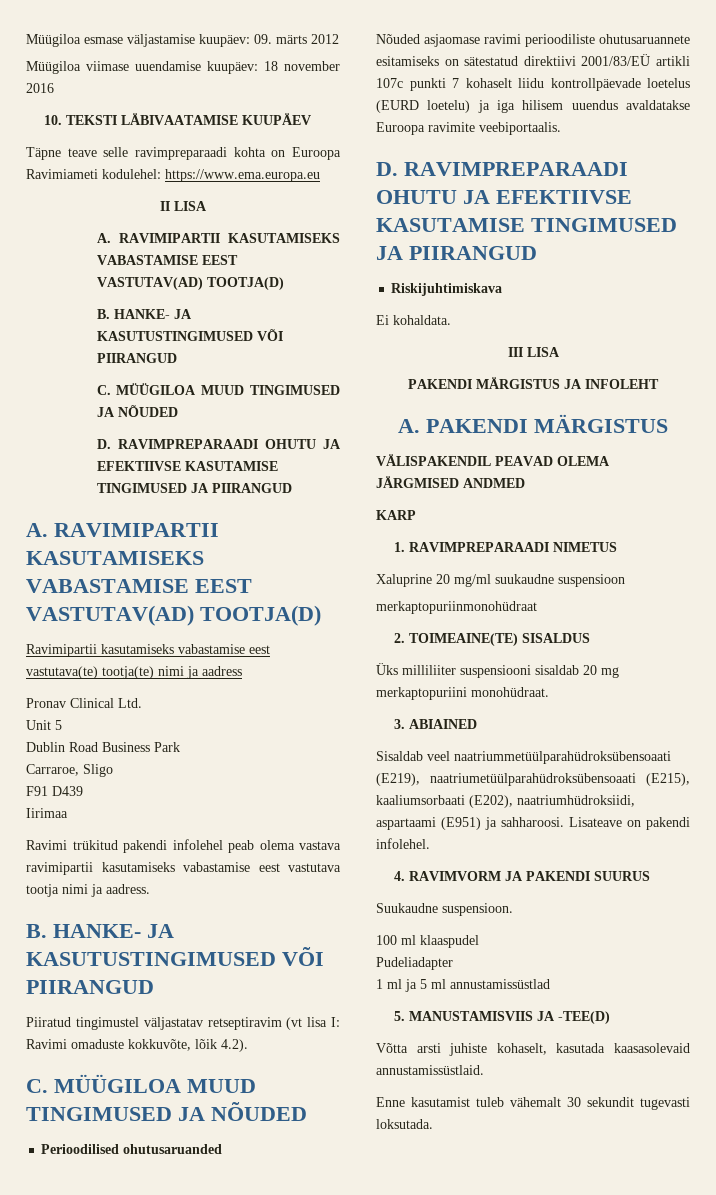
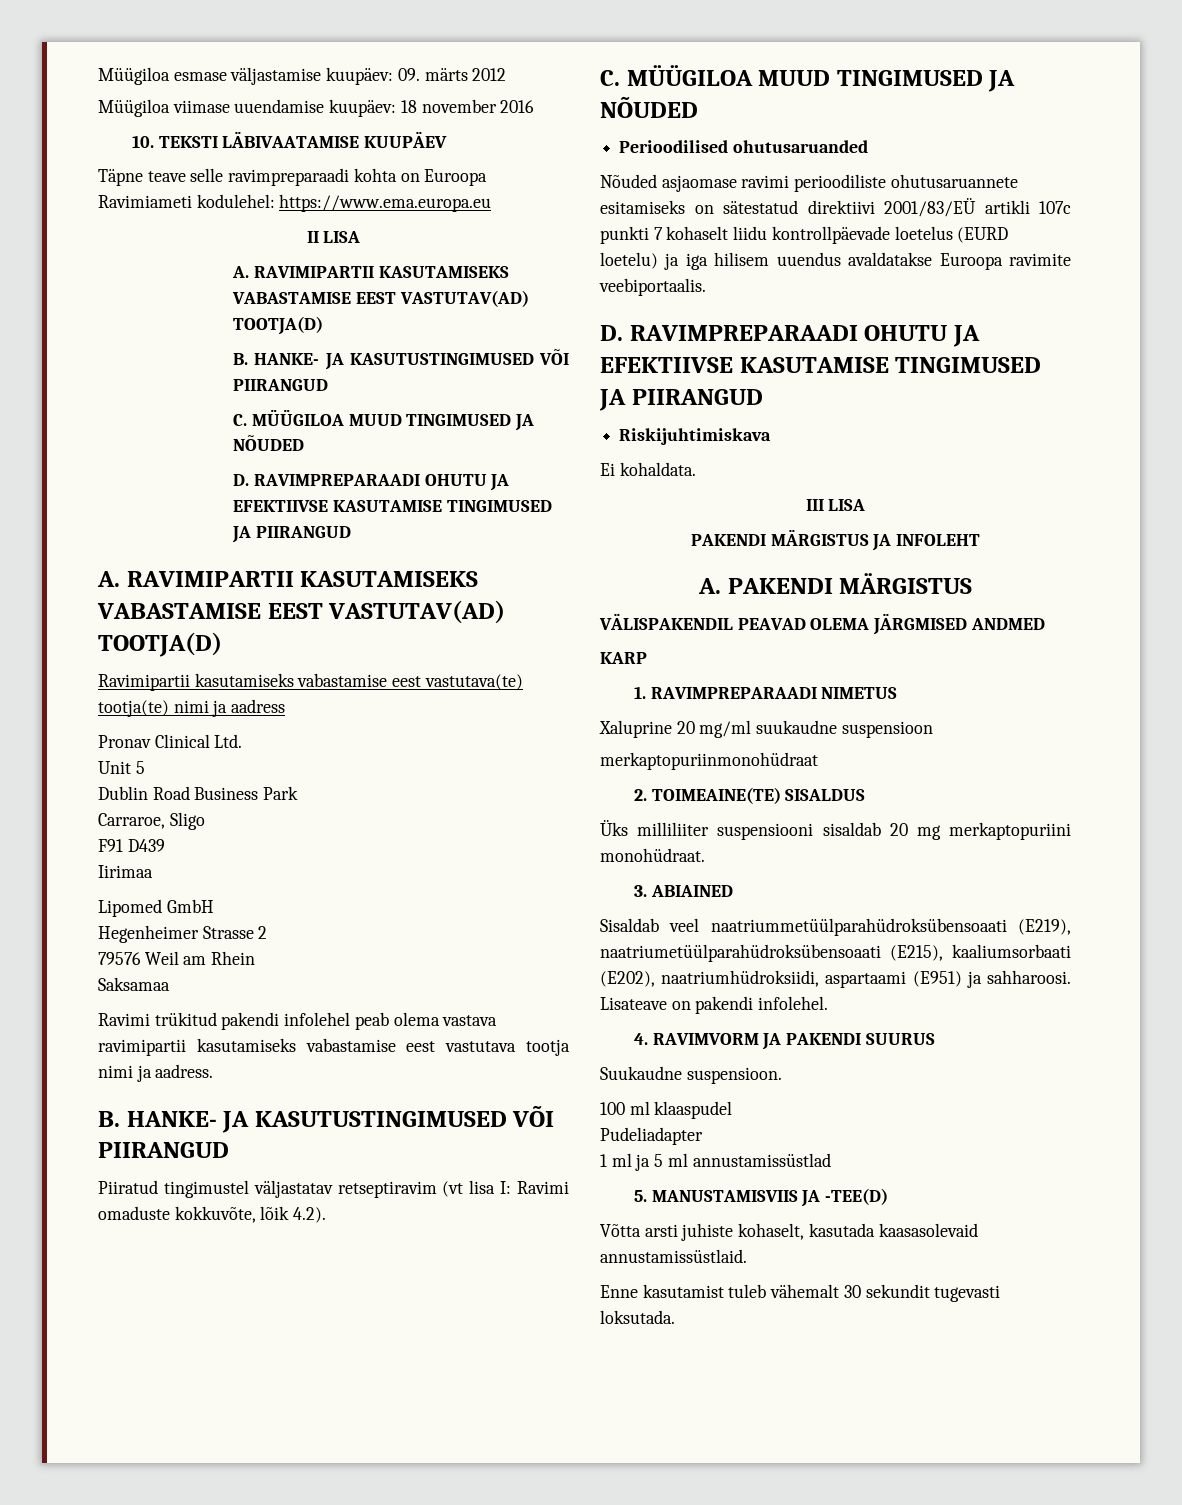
+ Lipomed GmbH
+ Hegenheimer Strasse 2
+ 79576 Weil am Rhein
+ Saksamaa

